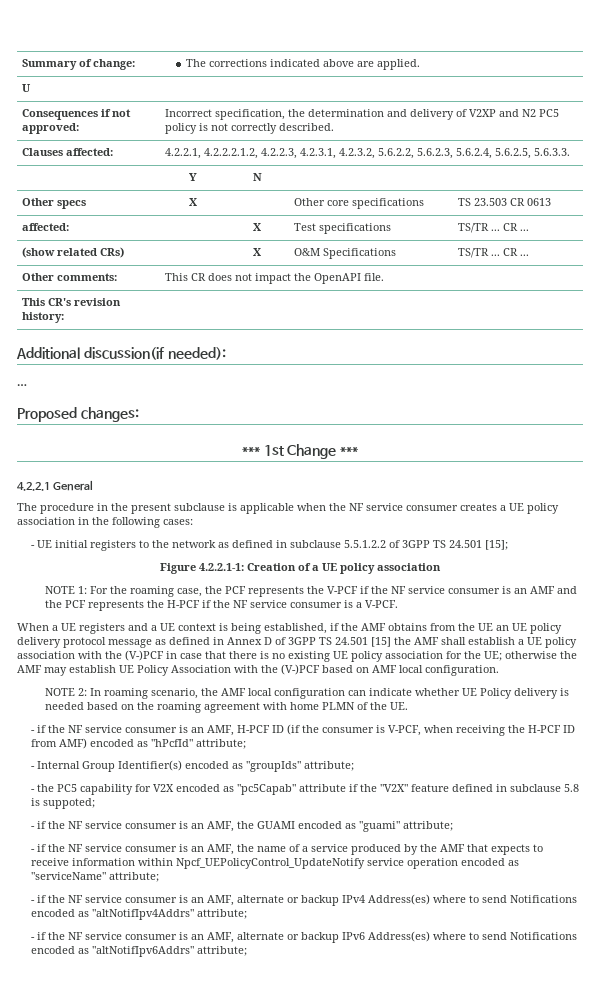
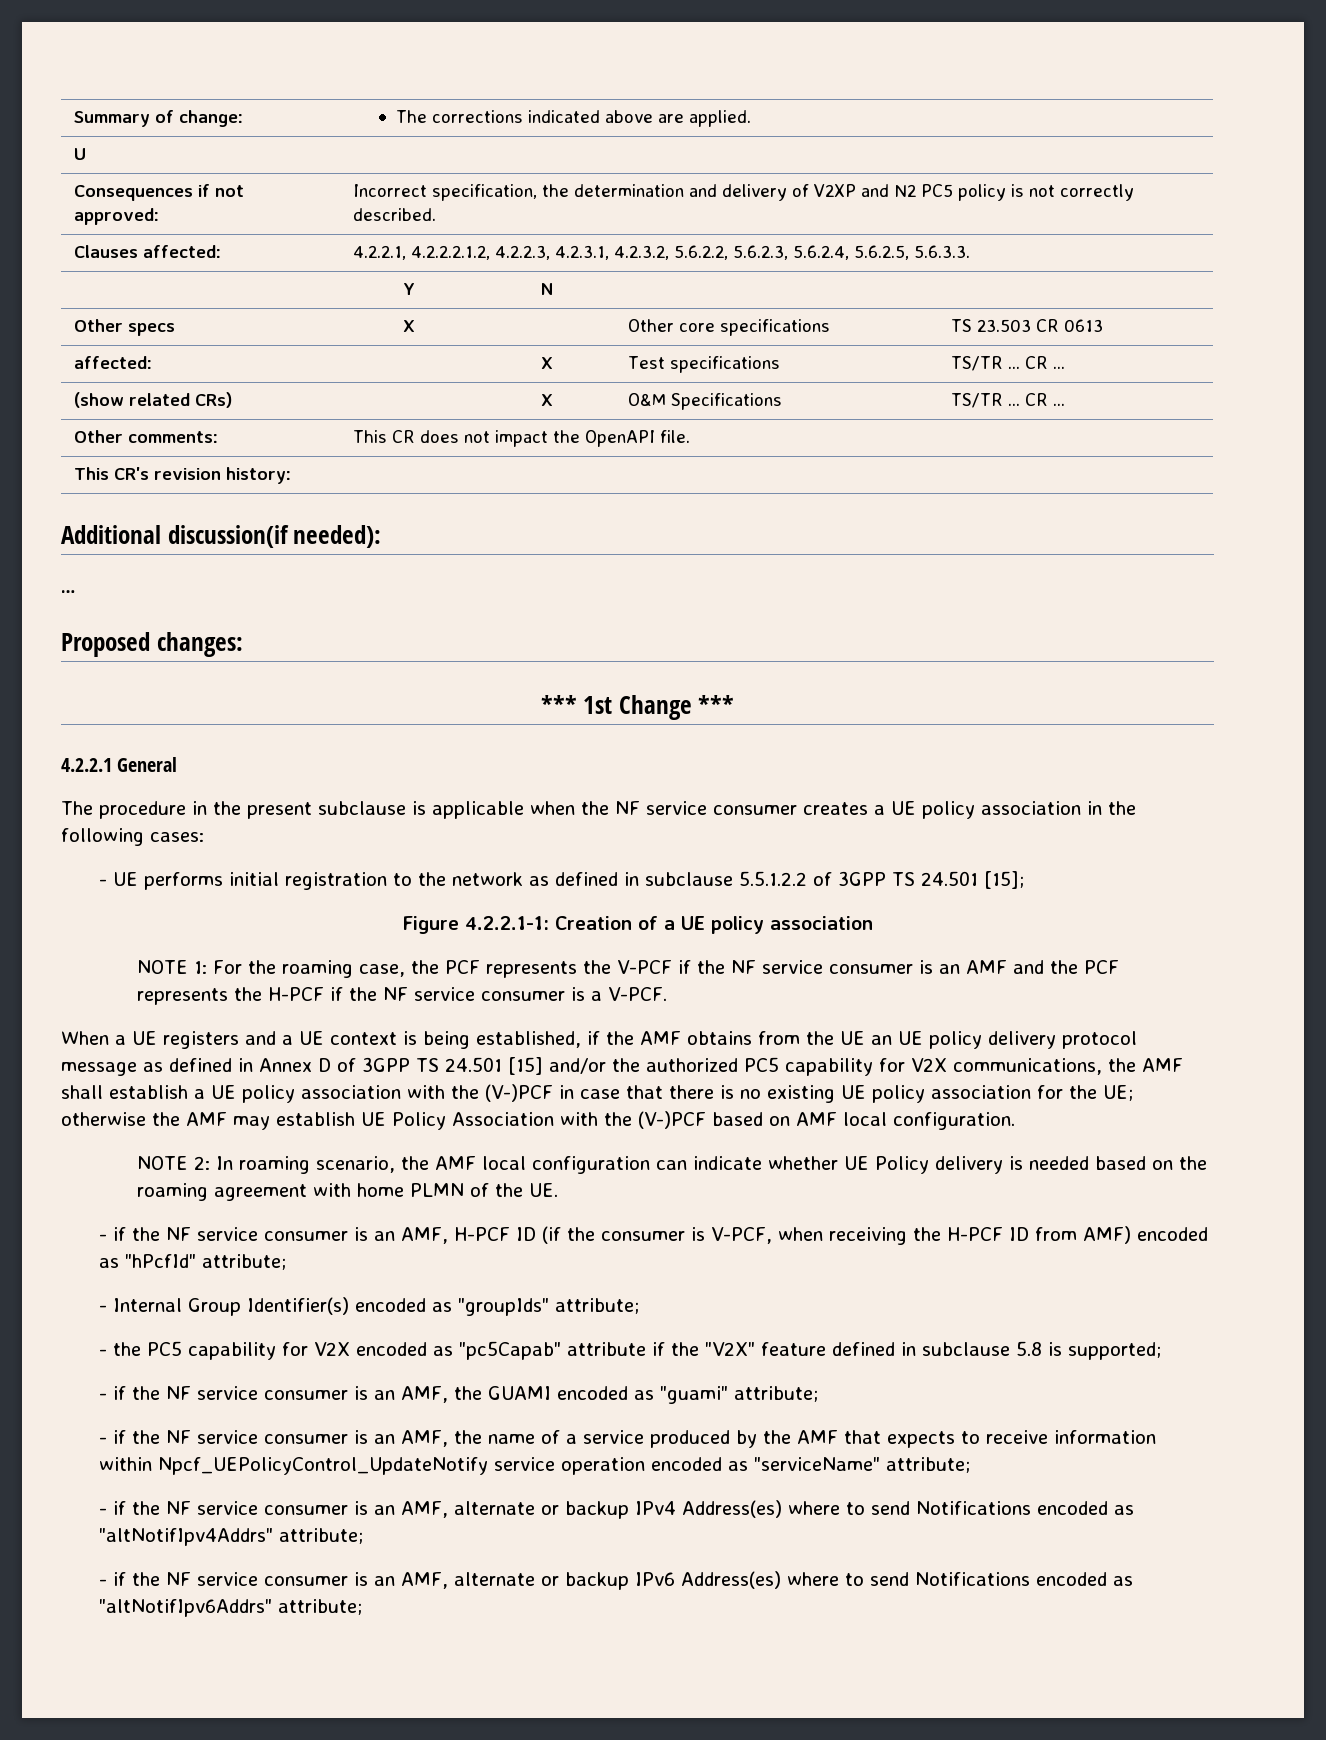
- - UE initial registers to the network as defined in subclause 5.5.1.2.2 of 3GPP TS 24.501 [15];
+ - UE performs initial registration to the network as defined in subclause 5.5.1.2.2 of 3GPP TS 24.501 [15];
- When a UE registers and a UE context is being established, if the AMF obtains from the UE an UE policy delivery protocol message as defined in Annex D of 3GPP TS 24.501 [15] the AMF shall establish a UE policy association with the (V-)PCF in case that there is no existing UE policy association for the UE;
+ When a UE registers and a UE context is being established, if the AMF obtains from the UE an UE policy delivery protocol message as defined in Annex D of 3GPP TS 24.501 [15] and/or the authorized PC5 capability for V2X communications, the AMF shall establish a UE policy association with the (V-)PCF in case that there is no existing UE policy association for the UE;
- - the PC5 capability for V2X encoded as "pc5Capab" attribute if the "V2X" feature defined in subclause 5.8 is suppoted;
+ - the PC5 capability for V2X encoded as "pc5Capab" attribute if the "V2X" feature defined in subclause 5.8 is supported;

